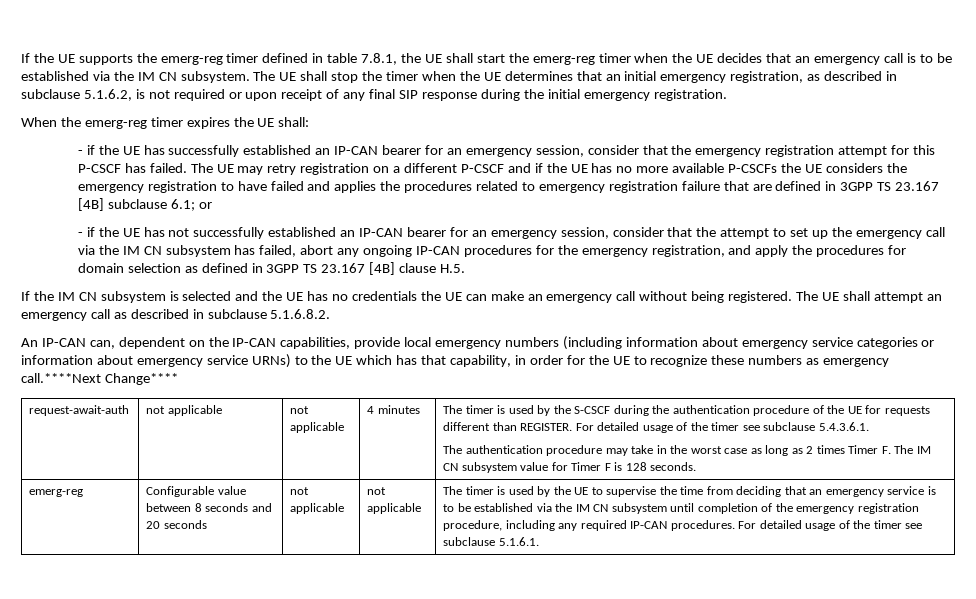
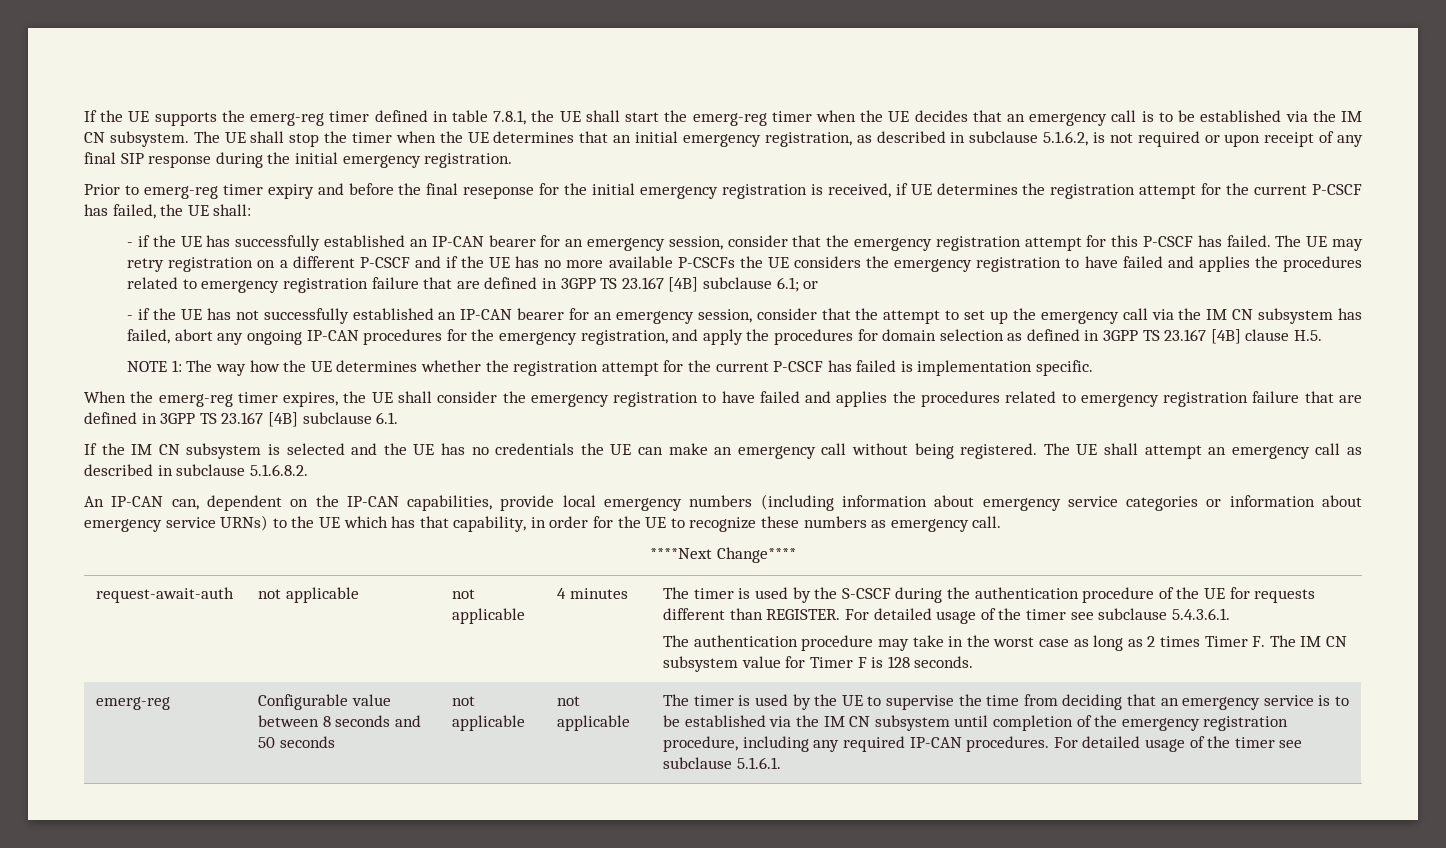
- When the emerg-reg timer expires the UE shall:
+ Prior to emerg-reg timer expiry and before the final reseponse for the initial emergency registration is received, if UE determines the registration attempt for the current P-CSCF has failed, the UE shall:
+ NOTE 1: The way how the UE determines whether the registration attempt for the current P-CSCF has failed is implementation specific.
+ When the emerg-reg timer expires, the UE shall consider the emergency registration to have failed and applies the procedures related to emergency registration failure that are defined in 3GPP TS 23.167 [4B] subclause 6.1.
- An IP-CAN can, dependent on the IP-CAN capabilities, provide local emergency numbers (including information about emergency service categories or information about emergency service URNs) to the UE which has that capability, in order for the UE to recognize these numbers as emergency call.****Next Change****
+ An IP-CAN can, dependent on the IP-CAN capabilities, provide local emergency numbers (including information about emergency service categories or information about emergency service URNs) to the UE which has that capability, in order for the UE to recognize these numbers as emergency call.
+ ****Next Change****
- Configurable value between 8 seconds and 20 seconds
+ Configurable value between 8 seconds and 50 seconds

